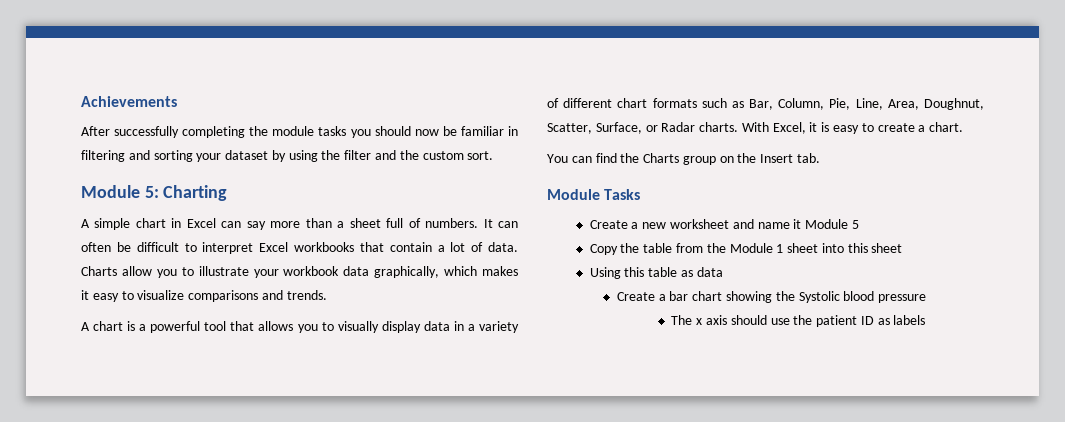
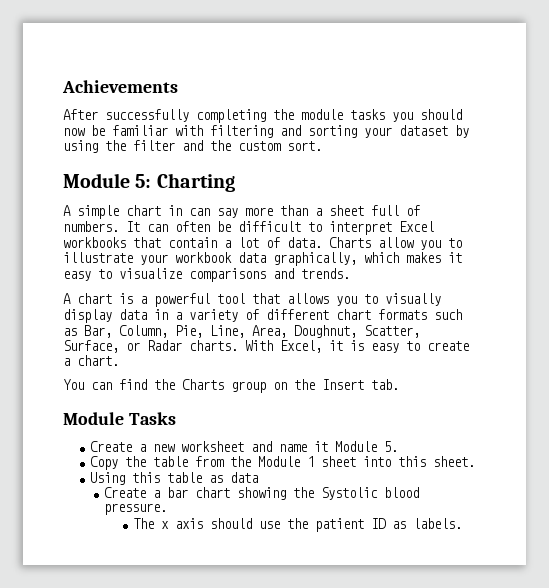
- After successfully completing the module tasks you should now be familiar in filtering and sorting your dataset by using the filter and the custom sort.
+ After successfully completing the module tasks you should now be familiar with filtering and sorting your dataset by using the filter and the custom sort.
- A simple chart in Excel can say more than a sheet full of numbers.
+ A simple chart in can say more than a sheet full of numbers.
- Create a new worksheet and name it Module 5
+ Create a new worksheet and name it Module 5.
- Copy the table from the Module 1 sheet into this sheet
+ Copy the table from the Module 1 sheet into this sheet.
- Create a bar chart showing the Systolic blood pressure
+ Create a bar chart showing the Systolic blood pressure.
- The x axis should use the patient ID as labels
+ The x axis should use the patient ID as labels.

